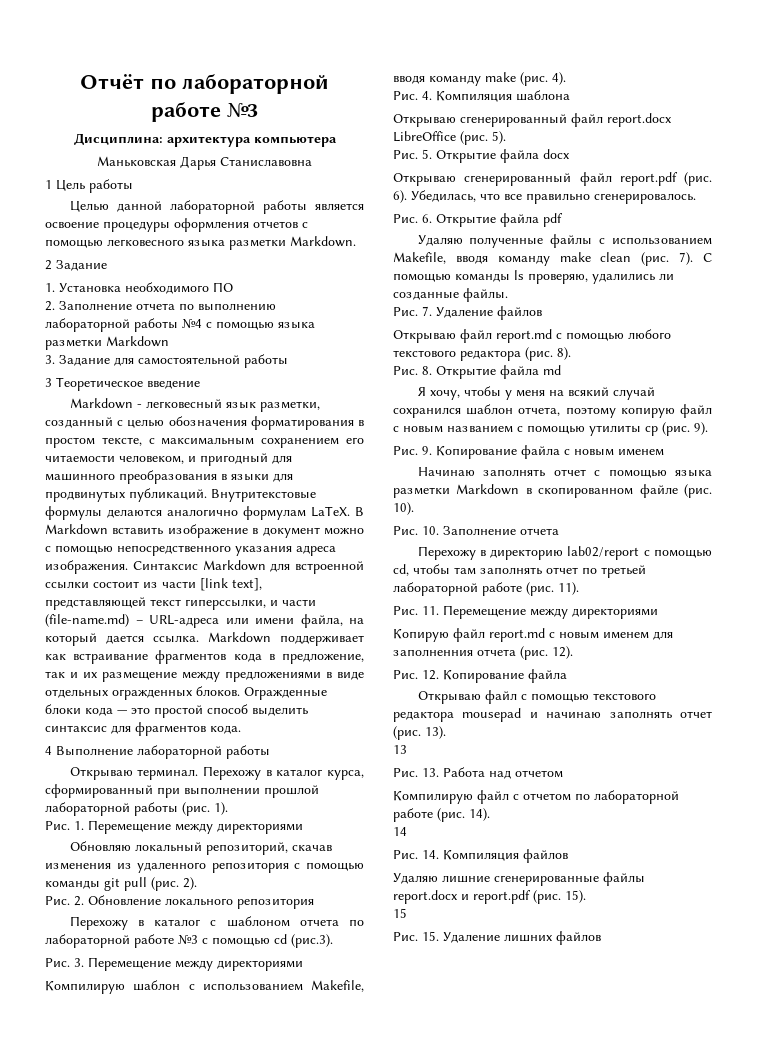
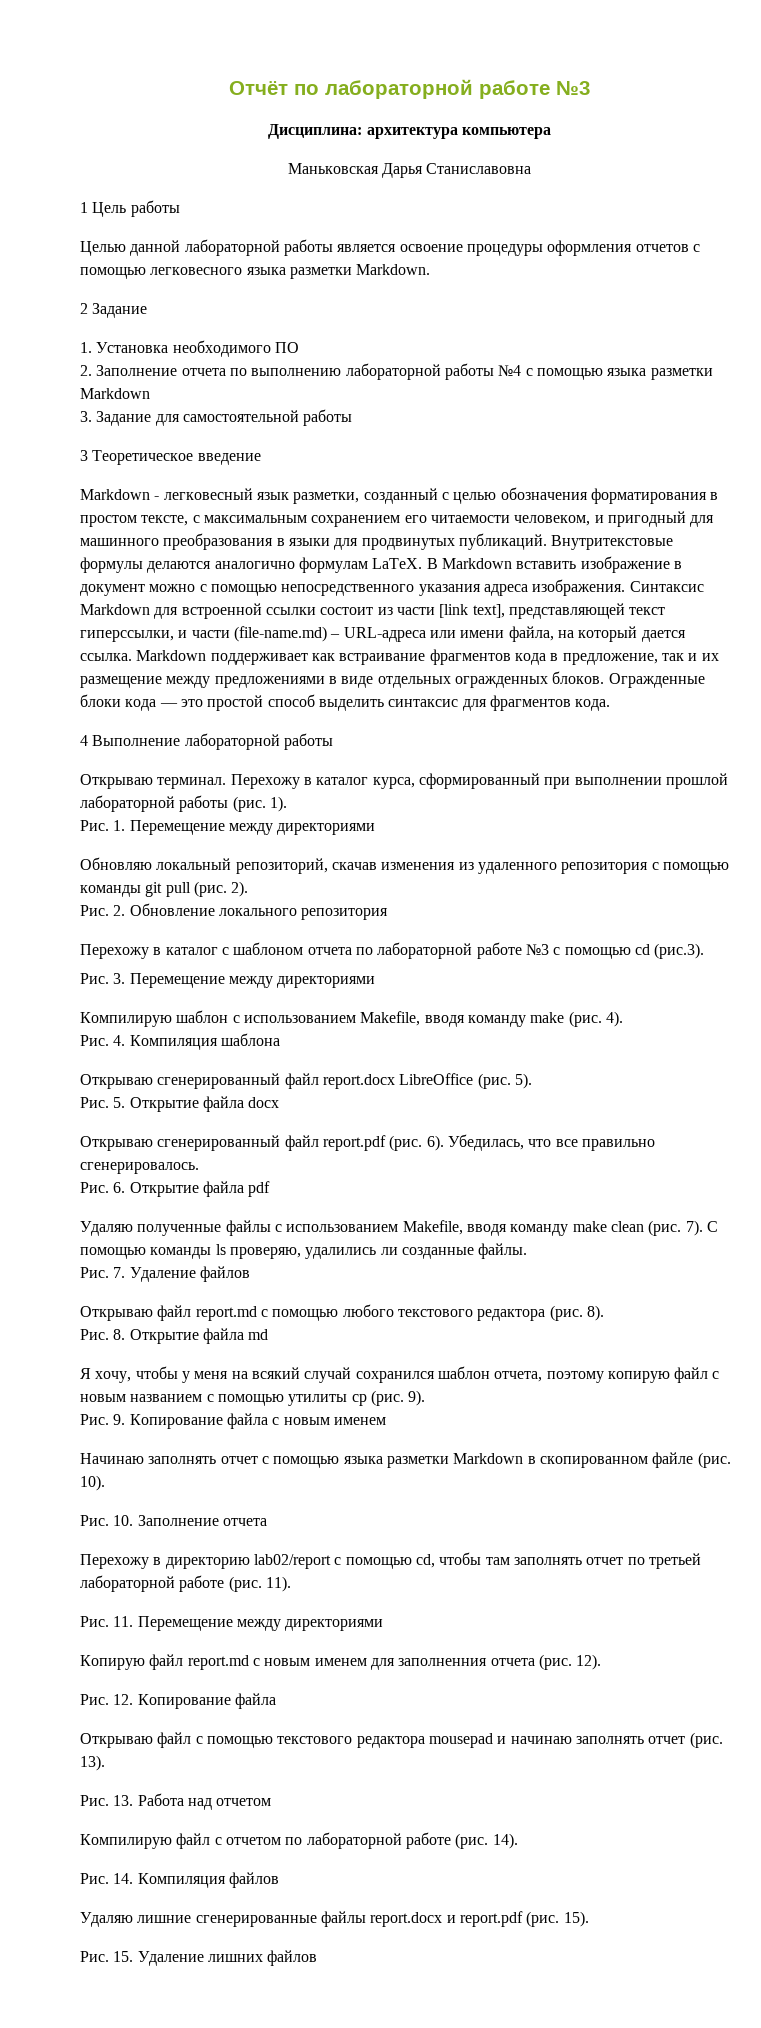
- 13
- 14
- 15

